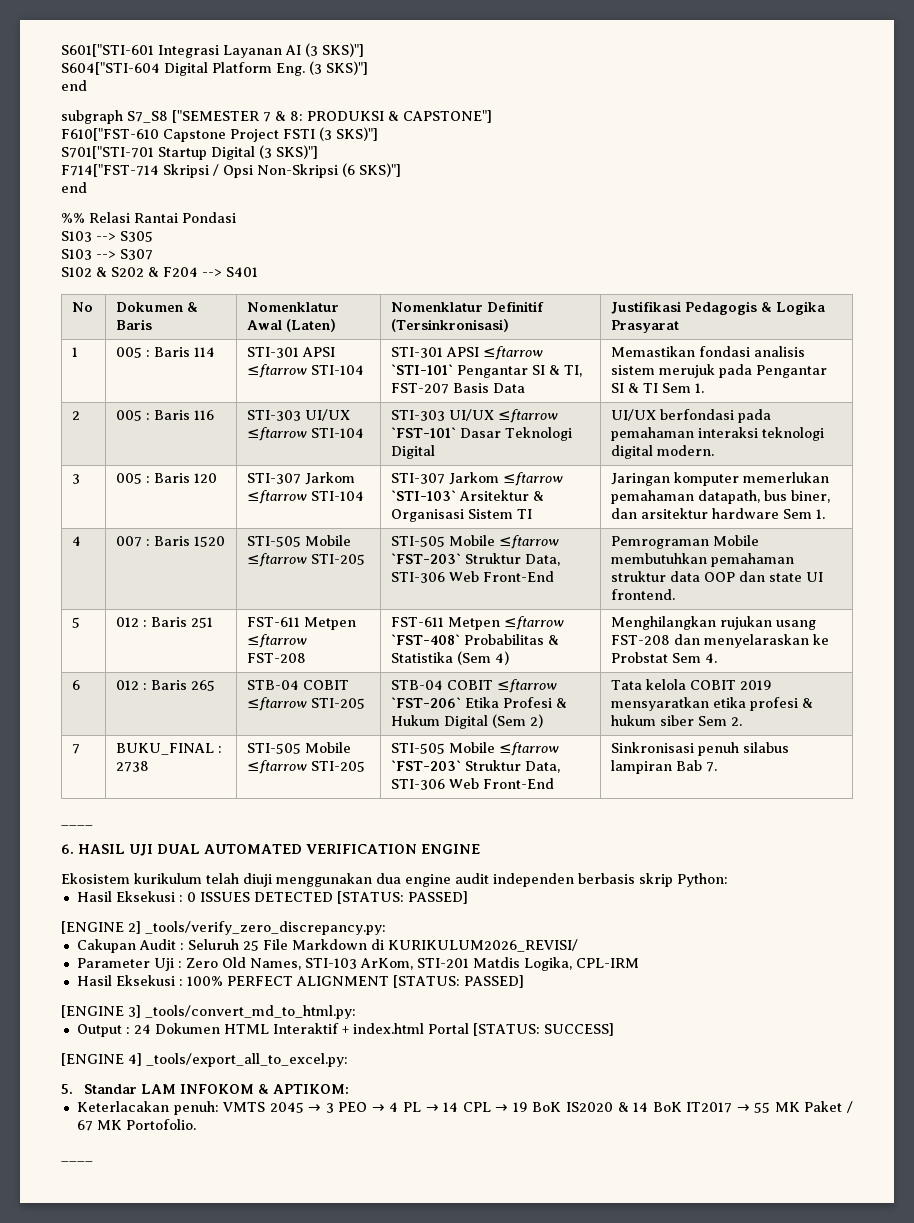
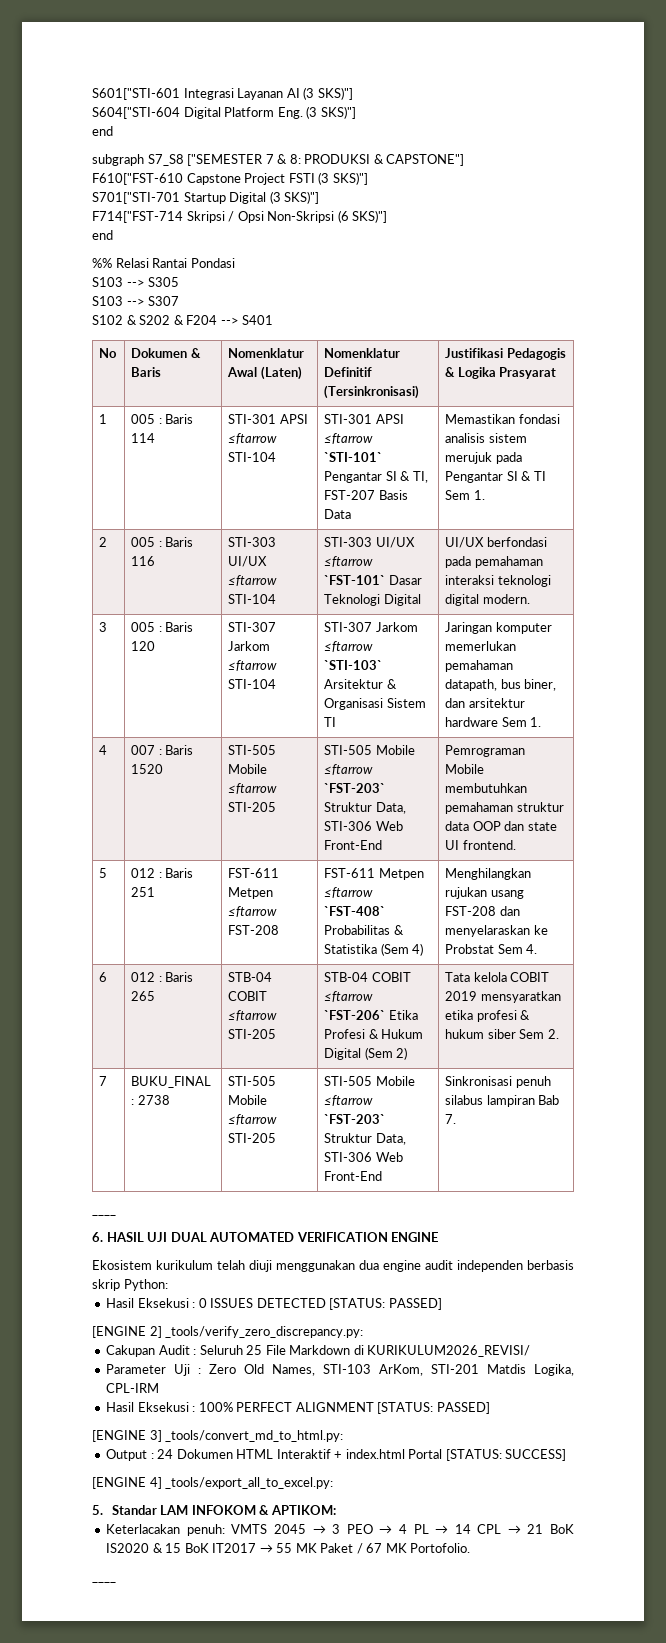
- Keterlacakan penuh: VMTS 2045 → 3 PEO → 4 PL → 14 CPL → 19 BoK IS2020 & 14 BoK IT2017 → 55 MK Paket / 67 MK Portofolio.
+ Keterlacakan penuh: VMTS 2045 → 3 PEO → 4 PL → 14 CPL → 21 BoK IS2020 & 15 BoK IT2017 → 55 MK Paket / 67 MK Portofolio.

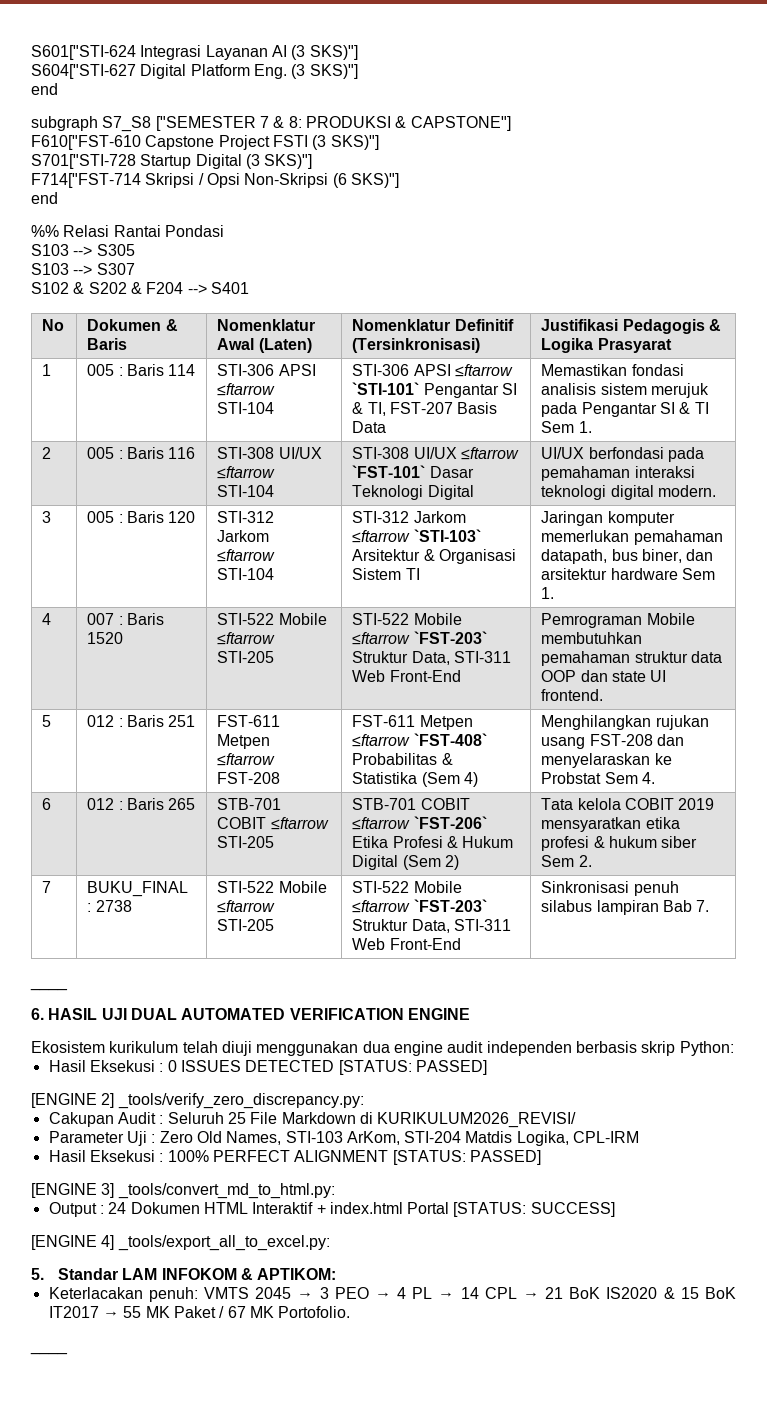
- S601["STI-601 Integrasi Layanan AI (3 SKS)"]
+ S601["STI-624 Integrasi Layanan AI (3 SKS)"]
- S604["STI-604 Digital Platform Eng. (3 SKS)"]
+ S604["STI-627 Digital Platform Eng. (3 SKS)"]
- S701["STI-701 Startup Digital (3 SKS)"]
+ S701["STI-728 Startup Digital (3 SKS)"]
- 1 | 005 : Baris 114 | STI-301 APSI ≤ftarrow STI-104 | STI-301 APSI ≤ftarrow `STI-101` Pengantar SI & TI, FST-207 Basis Data | Memastikan fondasi analisis sistem merujuk pada Pengantar SI & TI Sem 1.
+ 1 | 005 : Baris 114 | STI-306 APSI ≤ftarrow STI-104 | STI-306 APSI ≤ftarrow `STI-101` Pengantar SI & TI, FST-207 Basis Data | Memastikan fondasi analisis sistem merujuk pada Pengantar SI & TI Sem 1.
- 2 | 005 : Baris 116 | STI-303 UI/UX ≤ftarrow STI-104 | STI-303 UI/UX ≤ftarrow `FST-101` Dasar Teknologi Digital | UI/UX berfondasi pada pemahaman interaksi teknologi digital modern.
+ 2 | 005 : Baris 116 | STI-308 UI/UX ≤ftarrow STI-104 | STI-308 UI/UX ≤ftarrow `FST-101` Dasar Teknologi Digital | UI/UX berfondasi pada pemahaman interaksi teknologi digital modern.
- 3 | 005 : Baris 120 | STI-307 Jarkom ≤ftarrow STI-104 | STI-307 Jarkom ≤ftarrow `STI-103` Arsitektur & Organisasi Sistem TI | Jaringan komputer memerlukan pemahaman datapath, bus biner, dan arsitektur hardware Sem 1.
+ 3 | 005 : Baris 120 | STI-312 Jarkom ≤ftarrow STI-104 | STI-312 Jarkom ≤ftarrow `STI-103` Arsitektur & Organisasi Sistem TI | Jaringan komputer memerlukan pemahaman datapath, bus biner, dan arsitektur hardware Sem 1.
- 4 | 007 : Baris 1520 | STI-505 Mobile ≤ftarrow STI-205 | STI-505 Mobile ≤ftarrow `FST-203` Struktur Data, STI-306 Web Front-End | Pemrograman Mobile membutuhkan pemahaman struktur data OOP dan state UI frontend.
+ 4 | 007 : Baris 1520 | STI-522 Mobile ≤ftarrow STI-205 | STI-522 Mobile ≤ftarrow `FST-203` Struktur Data, STI-311 Web Front-End | Pemrograman Mobile membutuhkan pemahaman struktur data OOP dan state UI frontend.
- 6 | 012 : Baris 265 | STB-04 COBIT ≤ftarrow STI-205 | STB-04 COBIT ≤ftarrow `FST-206` Etika Profesi & Hukum Digital (Sem 2) | Tata kelola COBIT 2019 mensyaratkan etika profesi & hukum siber Sem 2.
+ 6 | 012 : Baris 265 | STB-701 COBIT ≤ftarrow STI-205 | STB-701 COBIT ≤ftarrow `FST-206` Etika Profesi & Hukum Digital (Sem 2) | Tata kelola COBIT 2019 mensyaratkan etika profesi & hukum siber Sem 2.
- 7 | BUKU_FINAL : 2738 | STI-505 Mobile ≤ftarrow STI-205 | STI-505 Mobile ≤ftarrow `FST-203` Struktur Data, STI-306 Web Front-End | Sinkronisasi penuh silabus lampiran Bab 7.
+ 7 | BUKU_FINAL : 2738 | STI-522 Mobile ≤ftarrow STI-205 | STI-522 Mobile ≤ftarrow `FST-203` Struktur Data, STI-311 Web Front-End | Sinkronisasi penuh silabus lampiran Bab 7.
- Parameter Uji : Zero Old Names, STI-103 ArKom, STI-201 Matdis Logika, CPL-IRM
+ Parameter Uji : Zero Old Names, STI-103 ArKom, STI-204 Matdis Logika, CPL-IRM

